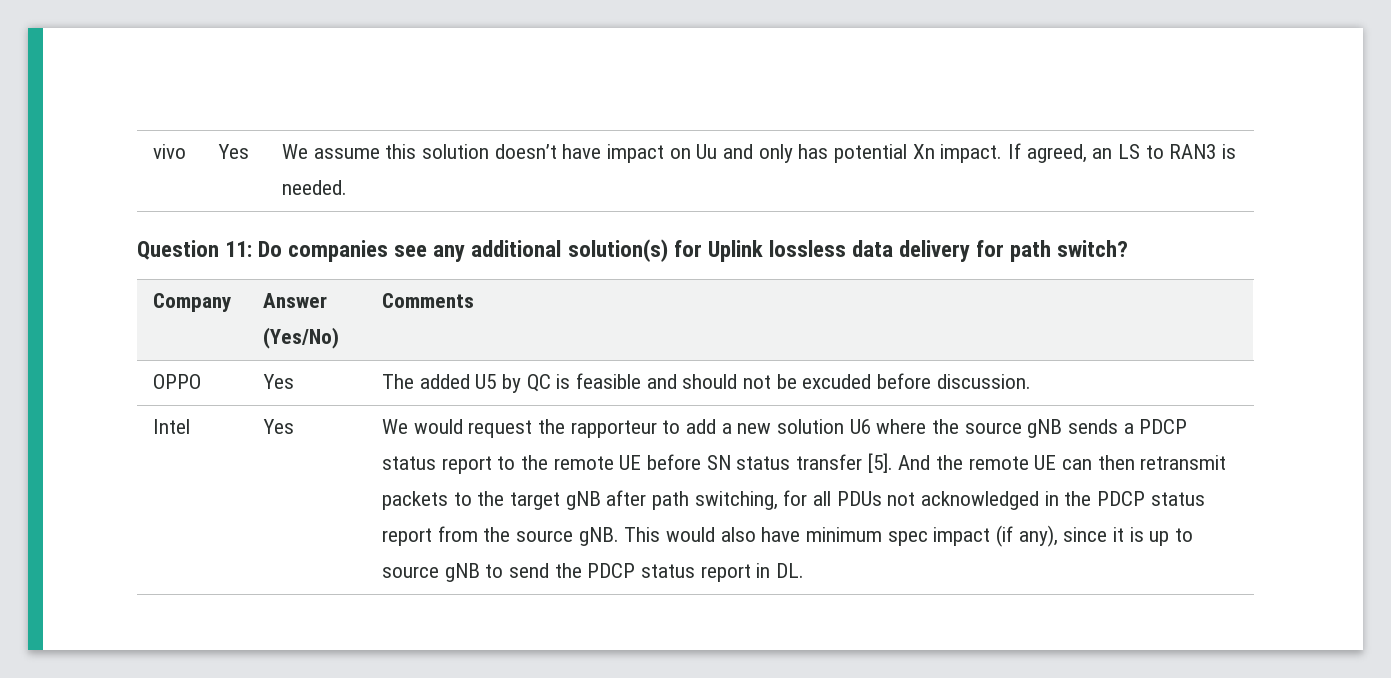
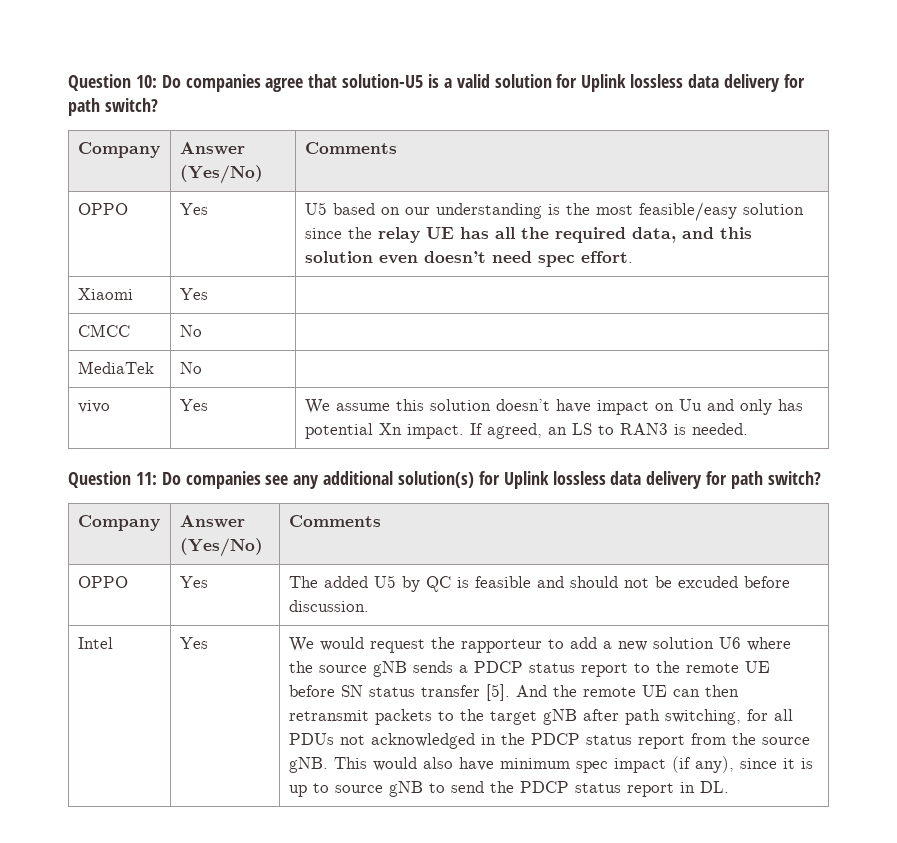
+ Question 10: Do companies agree that solution-U5 is a valid solution for Uplink lossless data delivery for path switch?
+ Company | Answer (Yes/No) | Comments
+ OPPO | Yes | U5 based on our understanding is the most feasible/easy solution since the relay UE has all the required data, and this solution even doesn’t need spec effort.
+ Xiaomi | Yes |
+ CMCC | No |
+ MediaTek | No |

